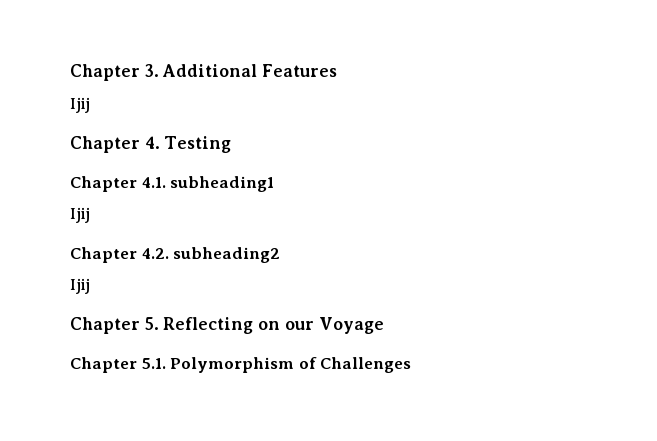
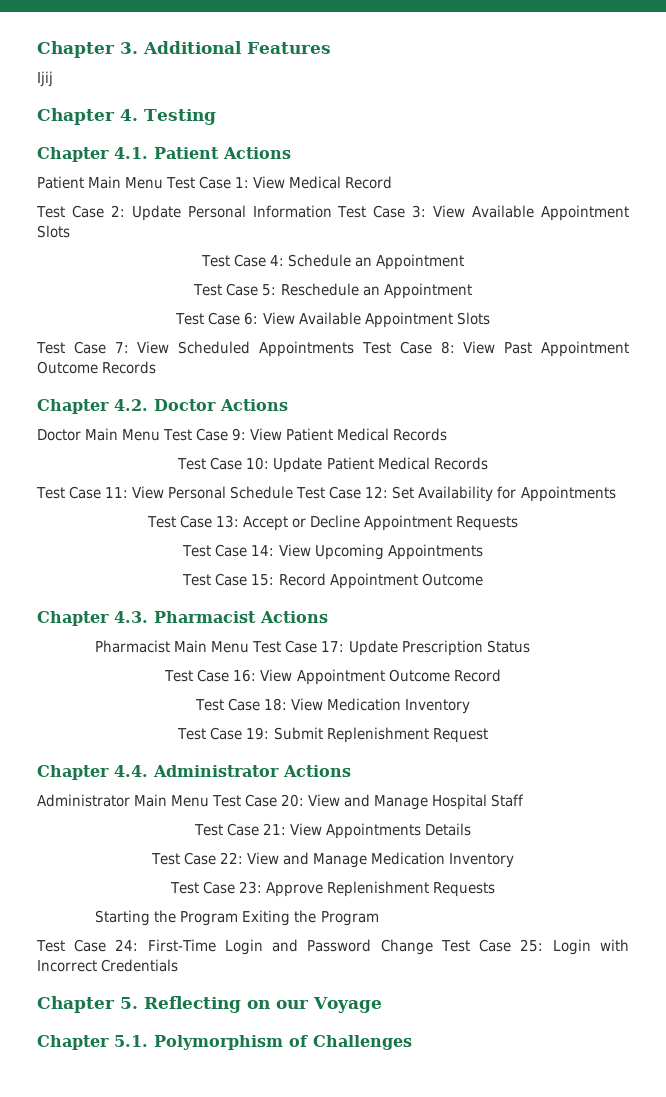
- Chapter 4.1. subheading1
- Ijij
- Chapter 4.2. subheading2
- Ijij
+ Chapter 4.1. Patient Actions
+ Patient Main Menu Test Case 1: View Medical Record
+ Test Case 2: Update Personal Information Test Case 3: View Available Appointment Slots
+ Test Case 4: Schedule an Appointment
+ Test Case 5: Reschedule an Appointment
+ Test Case 6: View Available Appointment Slots
+ Test Case 7: View Scheduled Appointments Test Case 8: View Past Appointment Outcome Records
+ Chapter 4.2. Doctor Actions
+ Doctor Main Menu Test Case 9: View Patient Medical Records
+ Test Case 10: Update Patient Medical Records
+ Test Case 11: View Personal Schedule Test Case 12: Set Availability for Appointments
+ Test Case 13: Accept or Decline Appointment Requests
+ Test Case 14: View Upcoming Appointments
+ Test Case 15: Record Appointment Outcome
+ Chapter 4.3. Pharmacist Actions
+ Pharmacist Main Menu Test Case 17: Update Prescription Status
+ Test Case 16: View Appointment Outcome Record
+ Test Case 18: View Medication Inventory
+ Test Case 19: Submit Replenishment Request
+ Chapter 4.4. Administrator Actions
+ Administrator Main Menu Test Case 20: View and Manage Hospital Staff
+ Test Case 21: View Appointments Details
+ Test Case 22: View and Manage Medication Inventory
+ Test Case 23: Approve Replenishment Requests
+ Starting the Program Exiting the Program
+ Test Case 24: First-Time Login and Password Change Test Case 25: Login with Incorrect Credentials

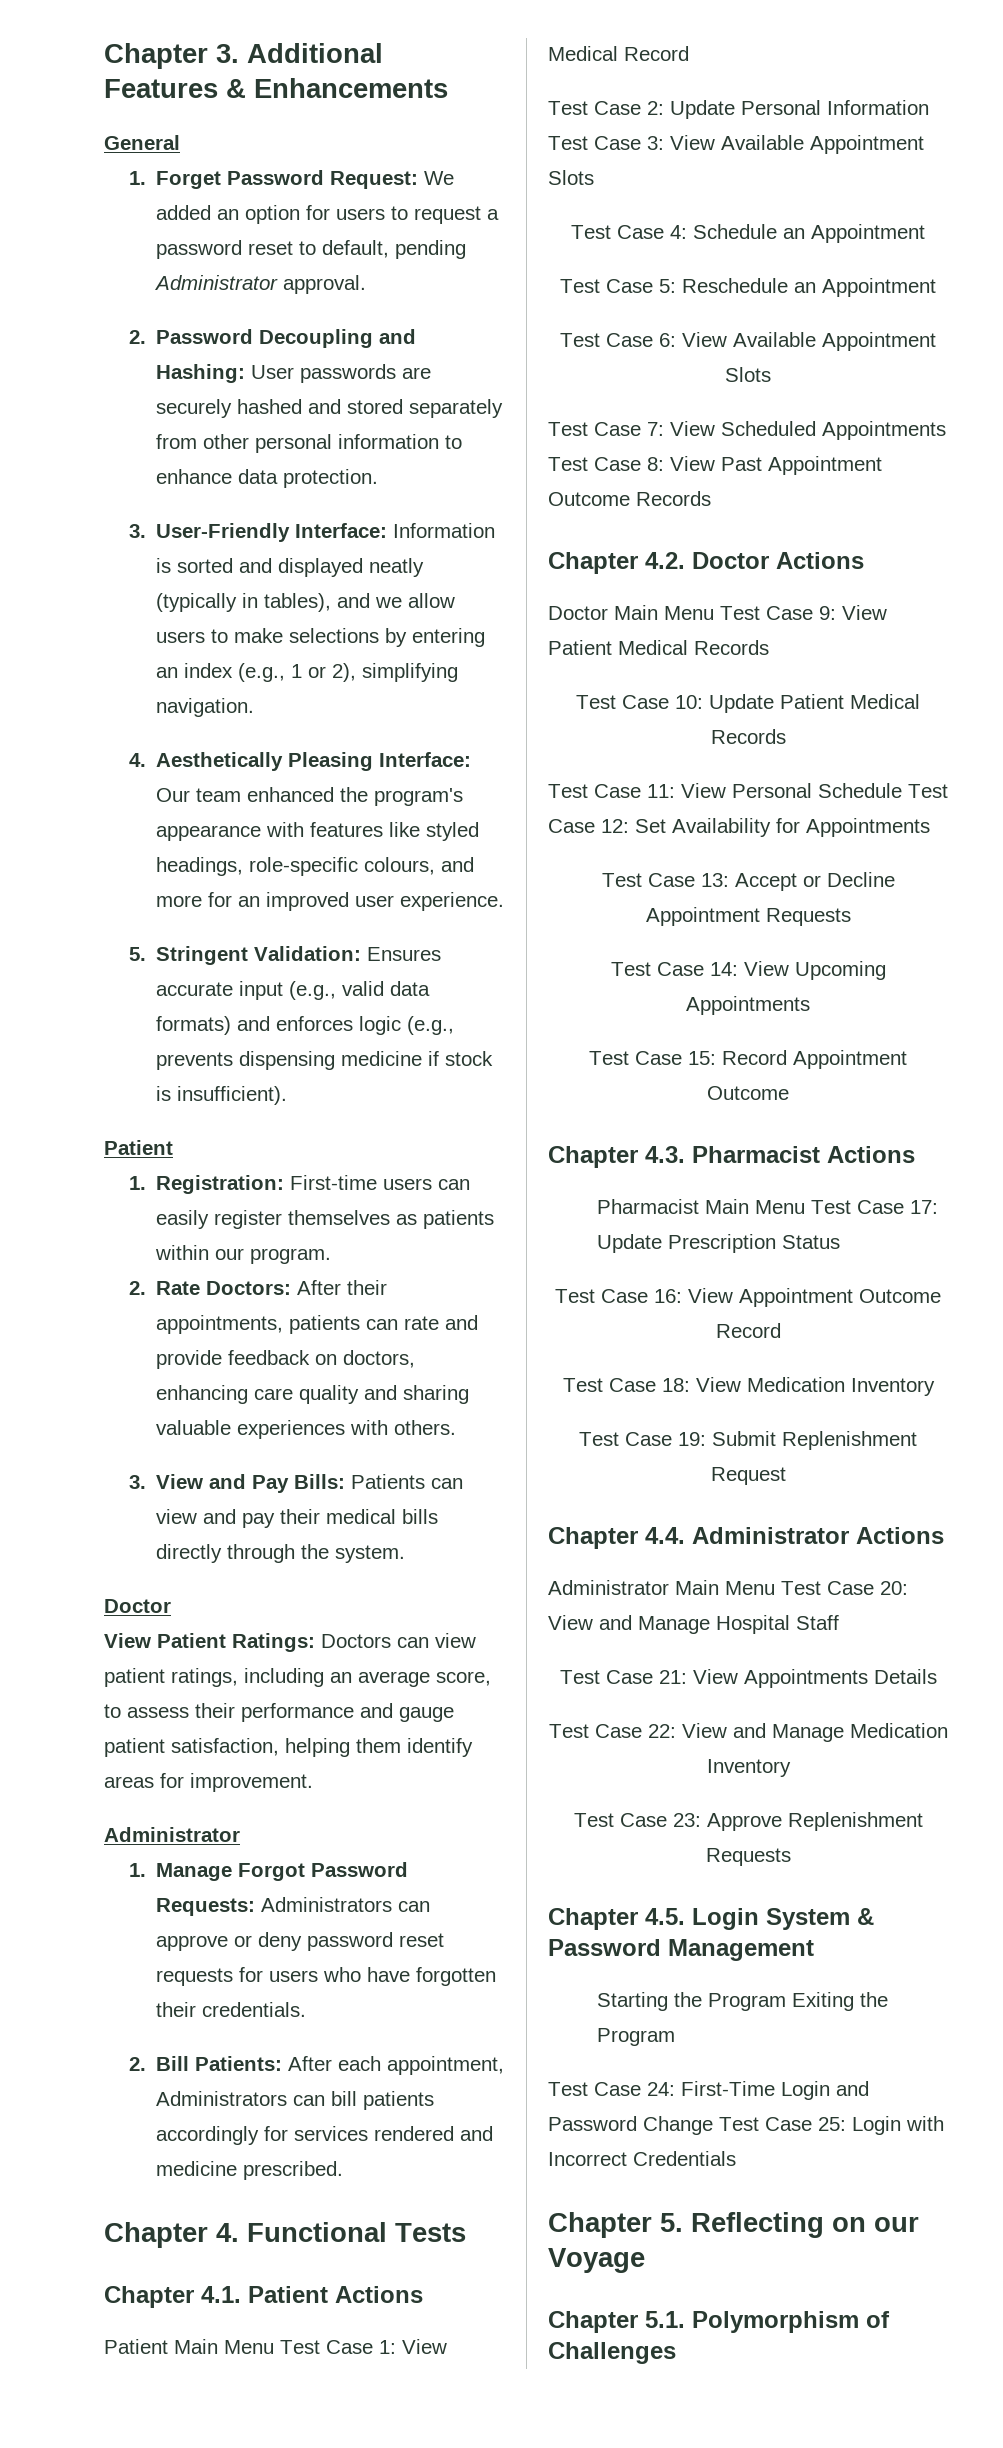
- Chapter 3. Additional Features
- Ijij
+ Chapter 3. Additional Features & Enhancements
+ General
+ 1. Forget Password Request: We added an option for users to request a password reset to default, pending Administrator approval.
+ 2. Password Decoupling and Hashing: User passwords are securely hashed and stored separately from other personal information to enhance data protection.
+ 3. User-Friendly Interface: Information is sorted and displayed neatly (typically in tables), and we allow users to make selections by entering an index (e.g., 1 or 2), simplifying navigation.
+ 4. Aesthetically Pleasing Interface: Our team enhanced the program's appearance with features like styled headings, role-specific colours, and more for an improved user experience.
+ 5. Stringent Validation: Ensures accurate input (e.g., valid data formats) and enforces logic (e.g., prevents dispensing medicine if stock is insufficient).
+ Patient
+ 1. Registration: First-time users can easily register themselves as patients within our program.
+ 2. Rate Doctors: After their appointments, patients can rate and provide feedback on doctors, enhancing care quality and sharing valuable experiences with others.
+ 3. View and Pay Bills: Patients can view and pay their medical bills directly through the system.
+ Doctor
+ View Patient Ratings: Doctors can view patient ratings, including an average score, to assess their performance and gauge patient satisfaction, helping them identify areas for improvement.
+ Administrator
+ 1. Manage Forgot Password Requests: Administrators can approve or deny password reset requests for users who have forgotten their credentials.
+ 2. Bill Patients: After each appointment, Administrators can bill patients accordingly for services rendered and medicine prescribed.
- Chapter 4. Testing
+ Chapter 4. Functional Tests
+ Chapter 4.5. Login System & Password Management

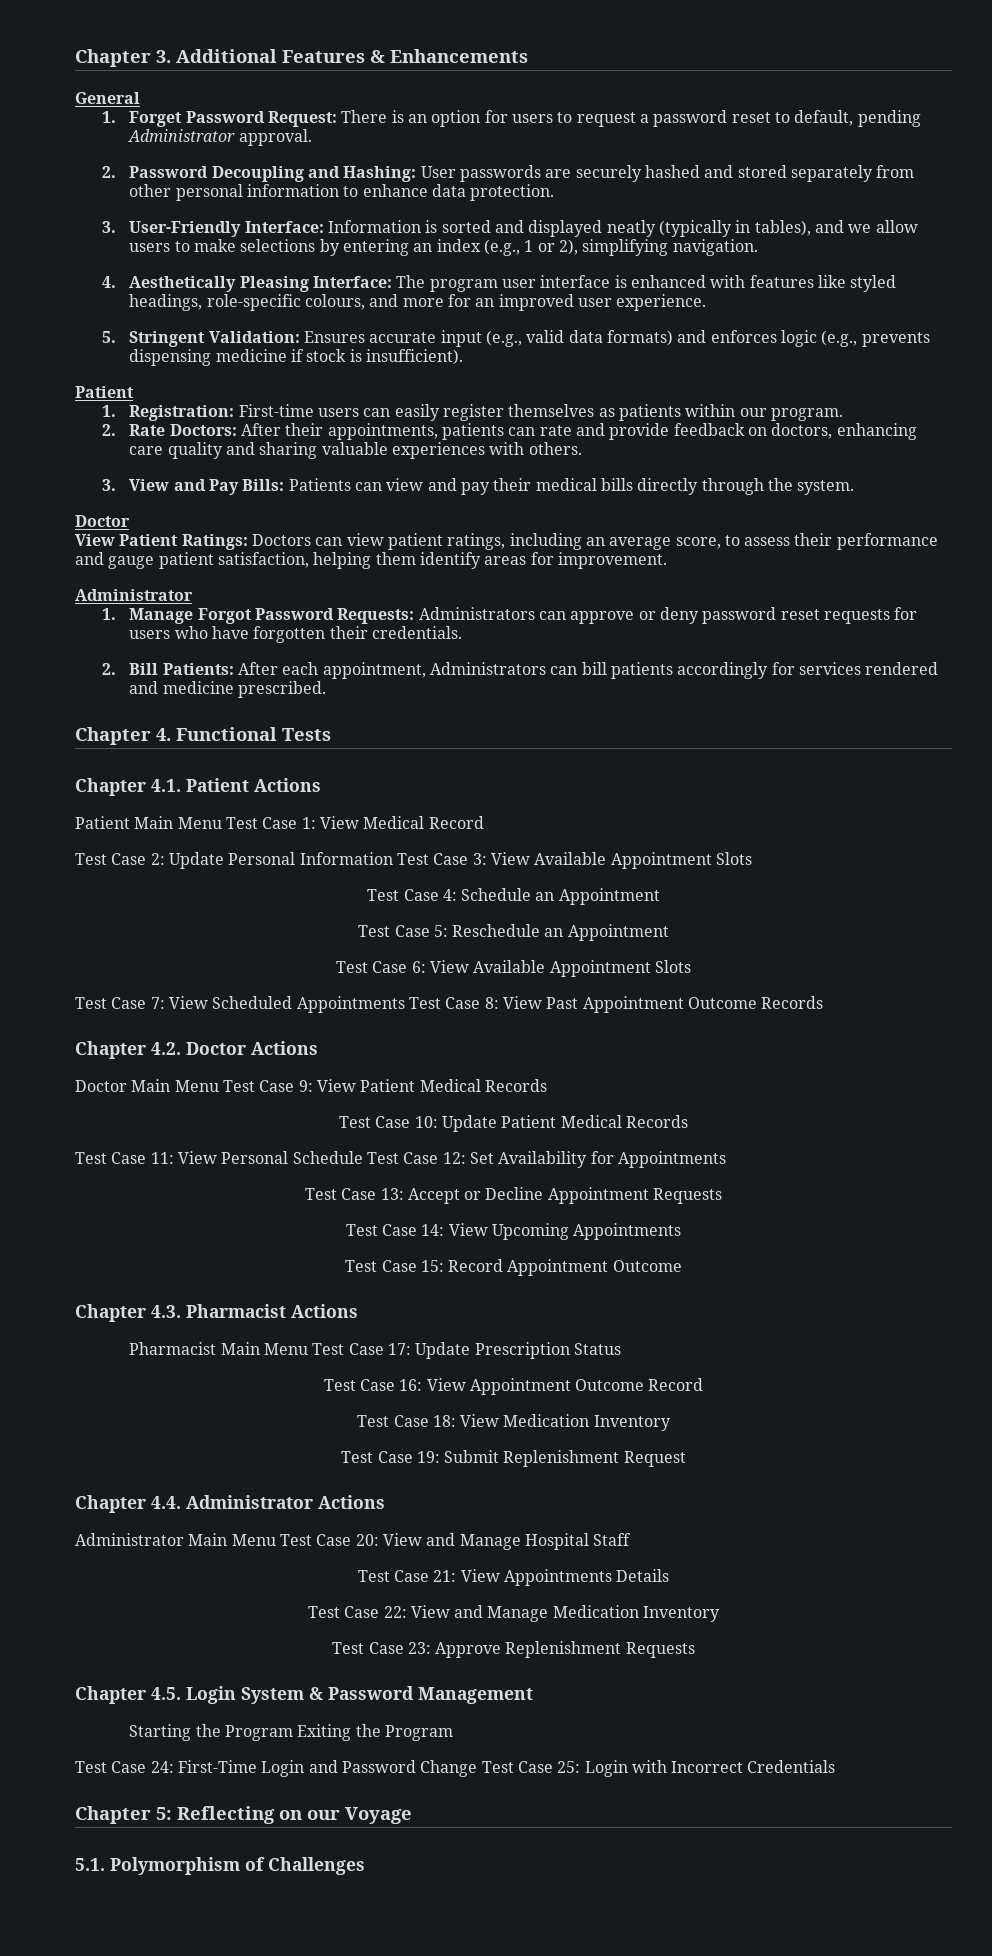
- 1. Forget Password Request: We added an option for users to request a password reset to default, pending Administrator approval.
+ 1. Forget Password Request: There is an option for users to request a password reset to default, pending Administrator approval.
- 4. Aesthetically Pleasing Interface: Our team enhanced the program's appearance with features like styled headings, role-specific colours, and more for an improved user experience.
+ 4. Aesthetically Pleasing Interface: The program user interface is enhanced with features like styled headings, role-specific colours, and more for an improved user experience.
- Chapter 5. Reflecting on our Voyage
+ Chapter 5: Reflecting on our Voyage
- Chapter 5.1. Polymorphism of Challenges
+ 5.1. Polymorphism of Challenges

